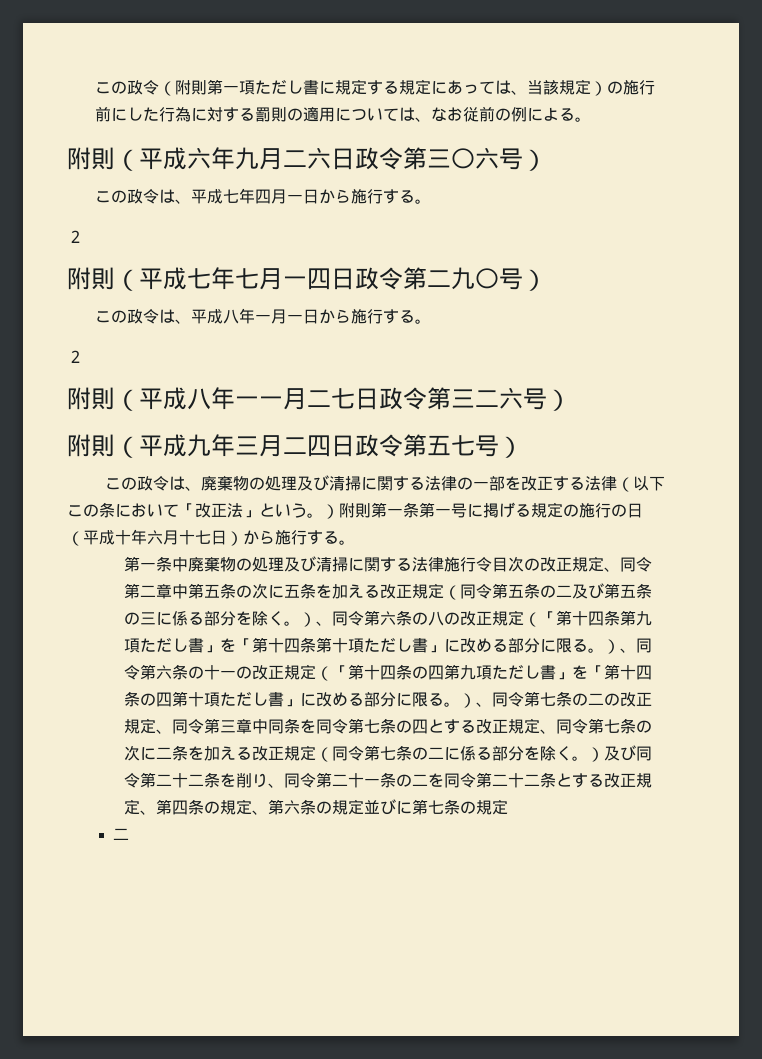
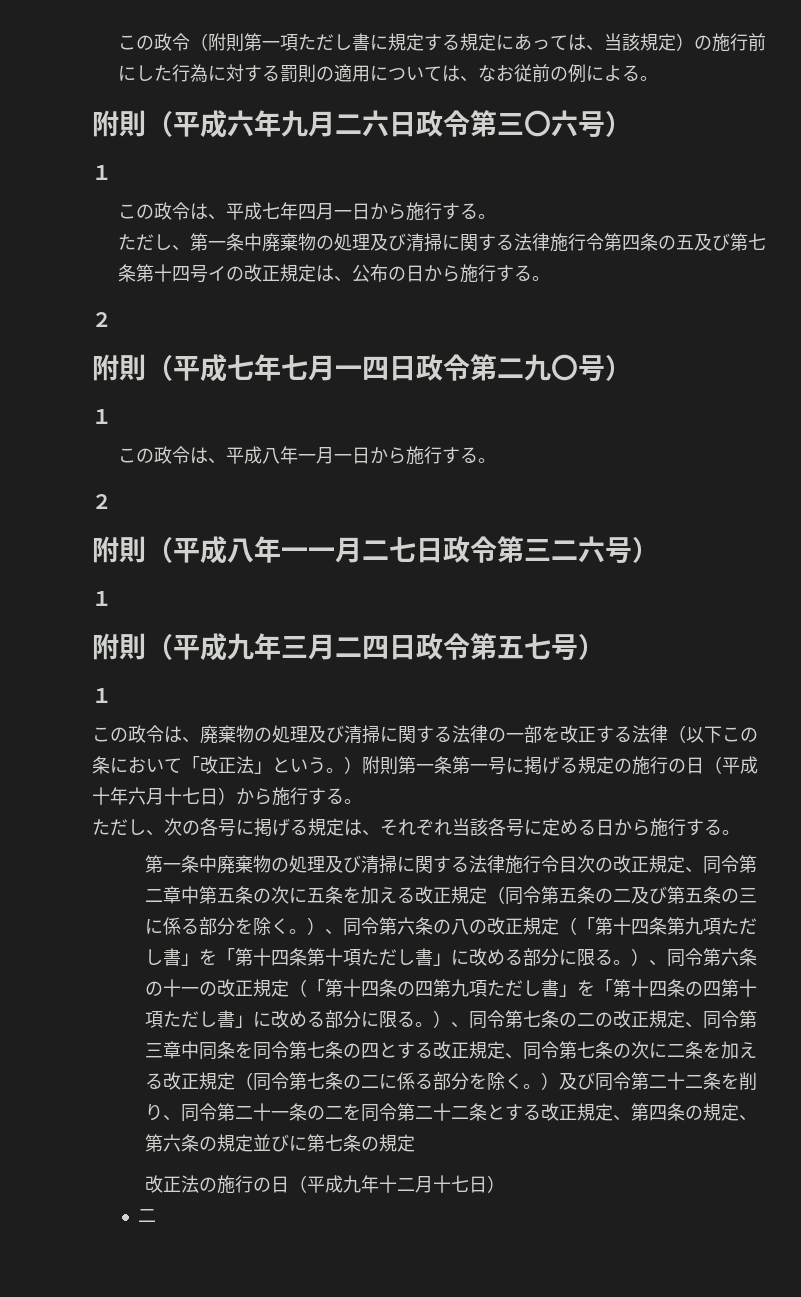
  附則（平成六年九月二六日政令第三〇六号）
+ １
+ ただし、第一条中廃棄物の処理及び清掃に関する法律施行令第四条の五及び第七条第十四号イの改正規定は、公布の日から施行する。
  附則（平成七年七月一四日政令第二九〇号）
+ １
  附則（平成八年一一月二七日政令第三二六号）
+ １
  附則（平成九年三月二四日政令第五七号）
+ １
+ ただし、次の各号に掲げる規定は、それぞれ当該各号に定める日から施行する。
+ 改正法の施行の日（平成九年十二月十七日）

